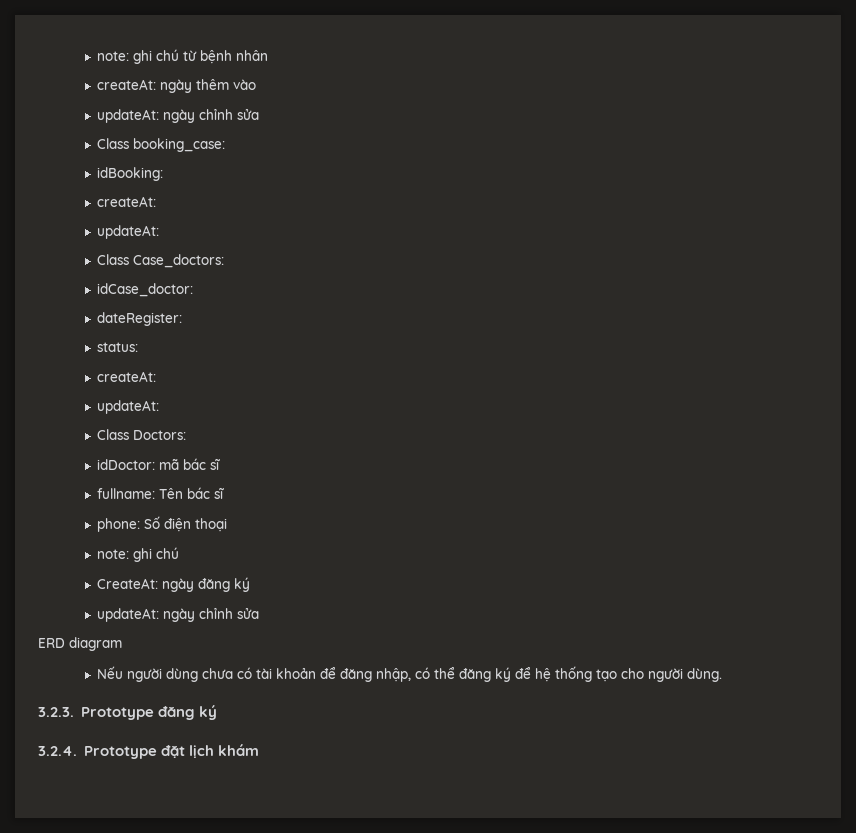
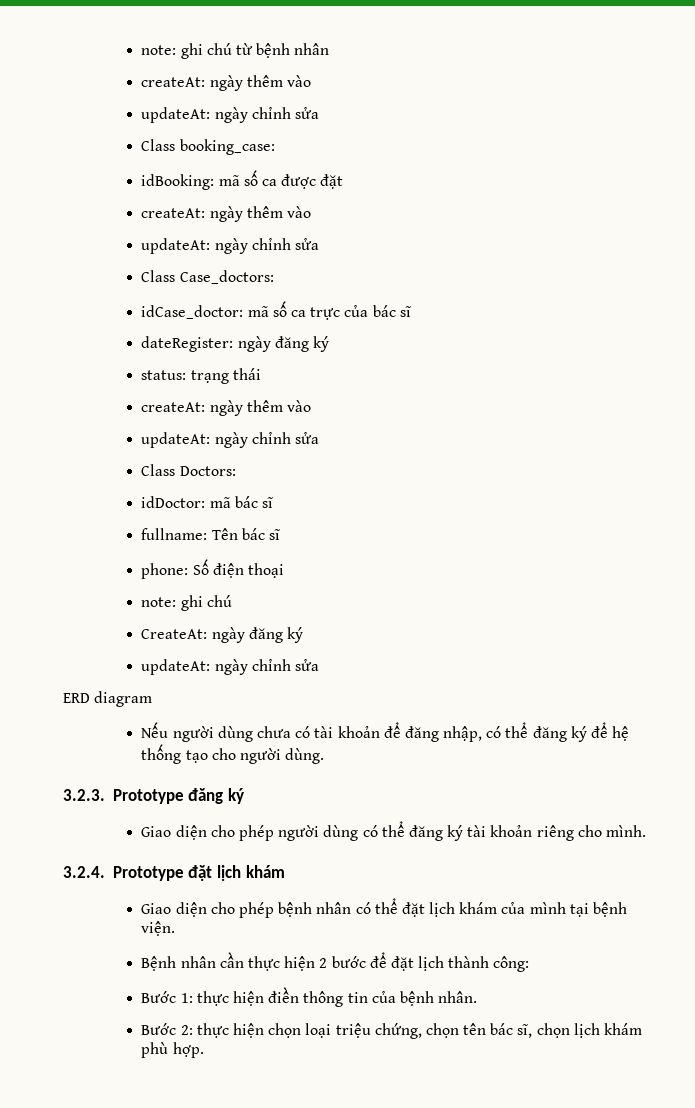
- idBooking:
- createAt:
- updateAt:
+ idBooking: mã số ca được đặt
+ createAt: ngày thêm vào
+ updateAt: ngày chỉnh sửa
  Class Case_doctors:
- idCase_doctor:
- dateRegister:
+ idCase_doctor: mã số ca trực của bác sĩ
+ dateRegister: ngày đăng ký
- status:
- createAt:
- updateAt:
+ status: trạng thái
+ createAt: ngày thêm vào
+ updateAt: ngày chỉnh sửa
+ Giao diện cho phép người dùng có thể đăng ký tài khoản riêng cho mình.
+ Giao diện cho phép bệnh nhân có thể đặt lịch khám của mình tại bệnh viện.
+ Bệnh nhân cần thực hiện 2 bước để đặt lịch thành công:
+ Bước 1: thực hiện điền thông tin của bệnh nhân.
+ Bước 2: thực hiện chọn loại triệu chứng, chọn tên bác sĩ, chọn lịch khám phù hợp.

